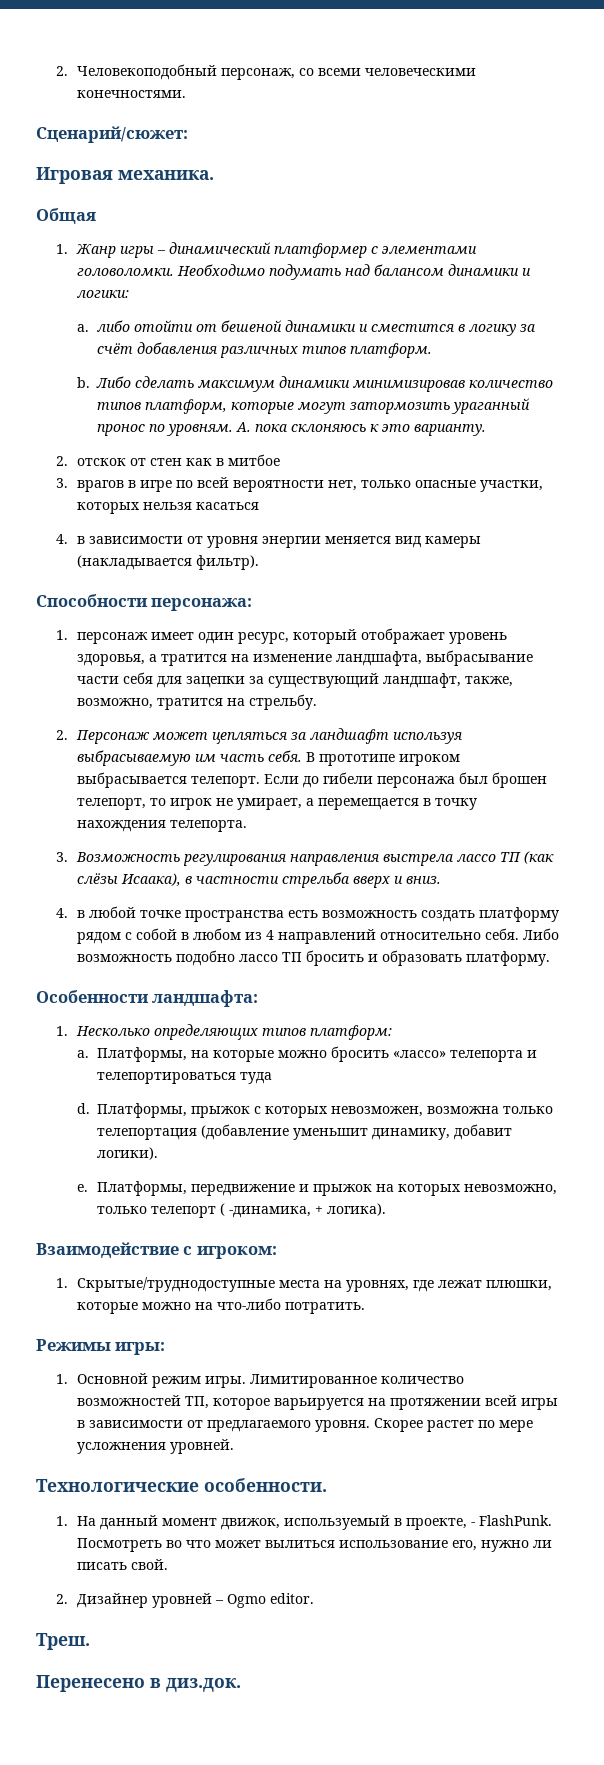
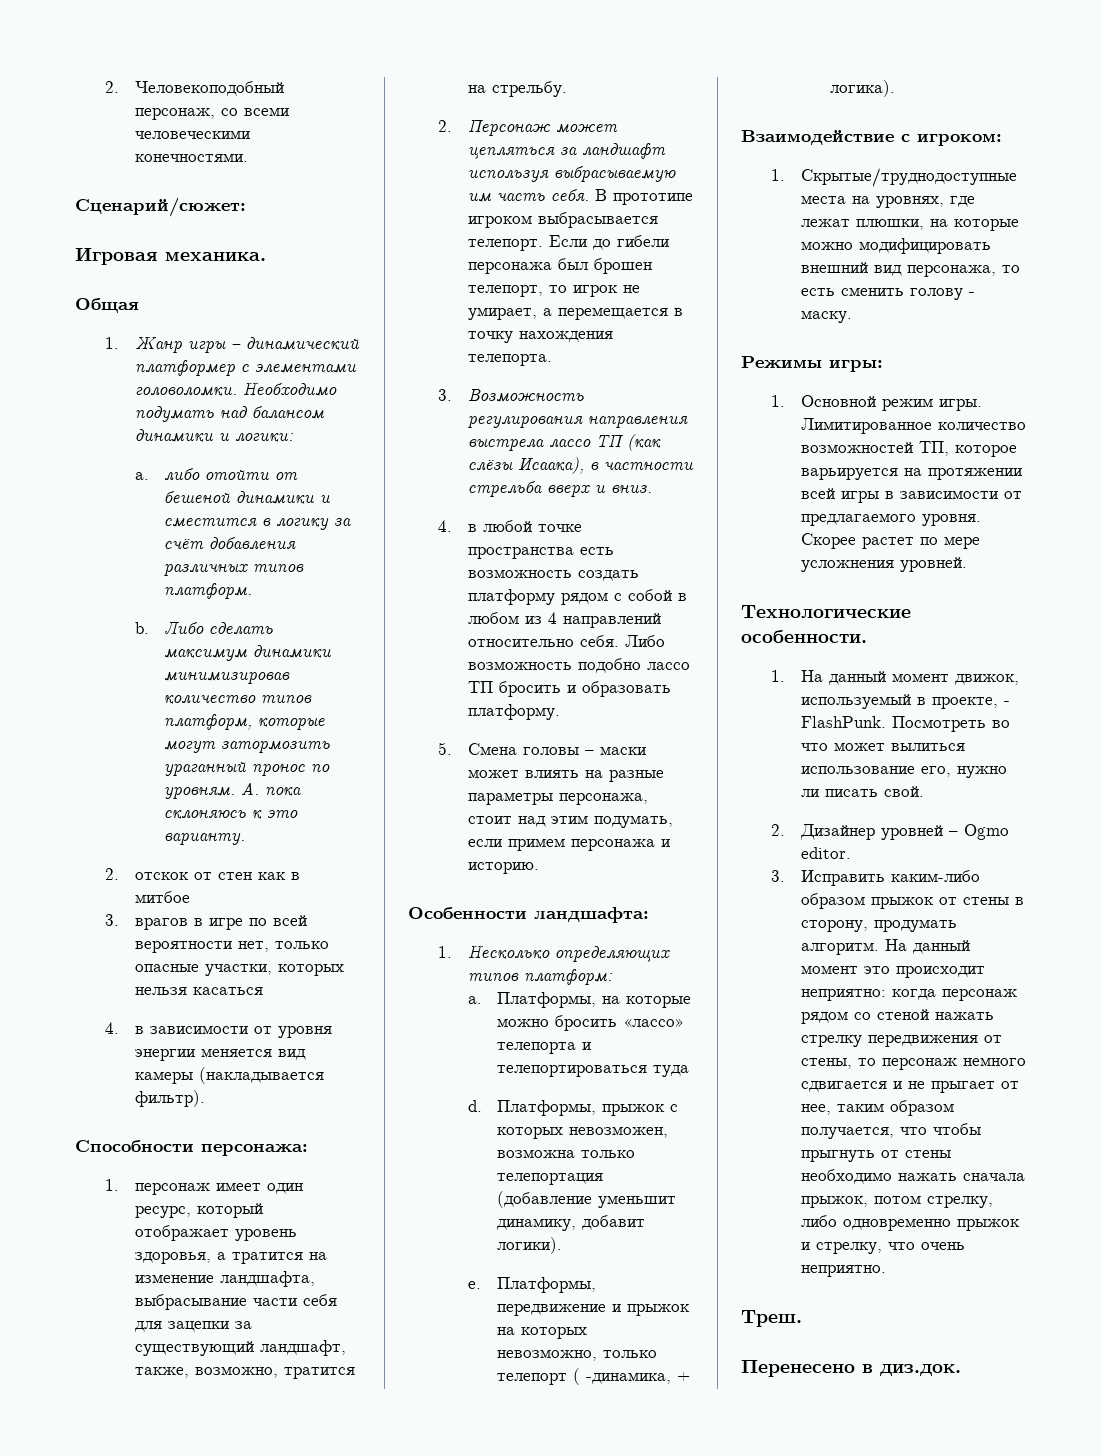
+ 5. Смена головы – маски может влиять на разные параметры персонажа, стоит над этим подумать, если примем персонажа и историю.
- 1. Скрытые/труднодоступные места на уровнях, где лежат плюшки, которые можно на что-либо потратить.
+ 1. Скрытые/труднодоступные места на уровнях, где лежат плюшки, на которые можно модифицировать внешний вид персонажа, то есть сменить голову - маску.
+ 3. Исправить каким-либо образом прыжок от стены в сторону, продумать алгоритм. На данный момент это происходит неприятно: когда персонаж рядом со стеной нажать стрелку передвижения от стены, то персонаж немного сдвигается и не прыгает от нее, таким образом получается, что чтобы прыгнуть от стены необходимо нажать сначала прыжок, потом стрелку, либо одновременно прыжок и стрелку, что очень неприятно.

